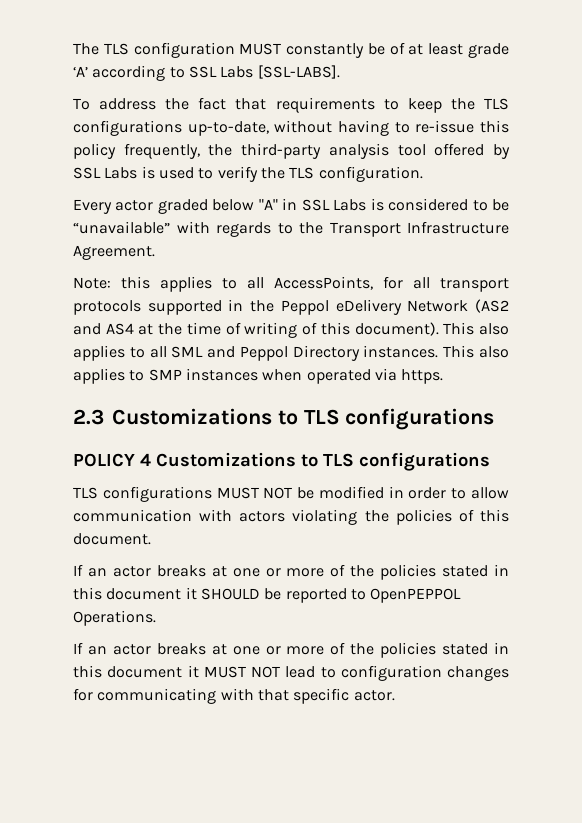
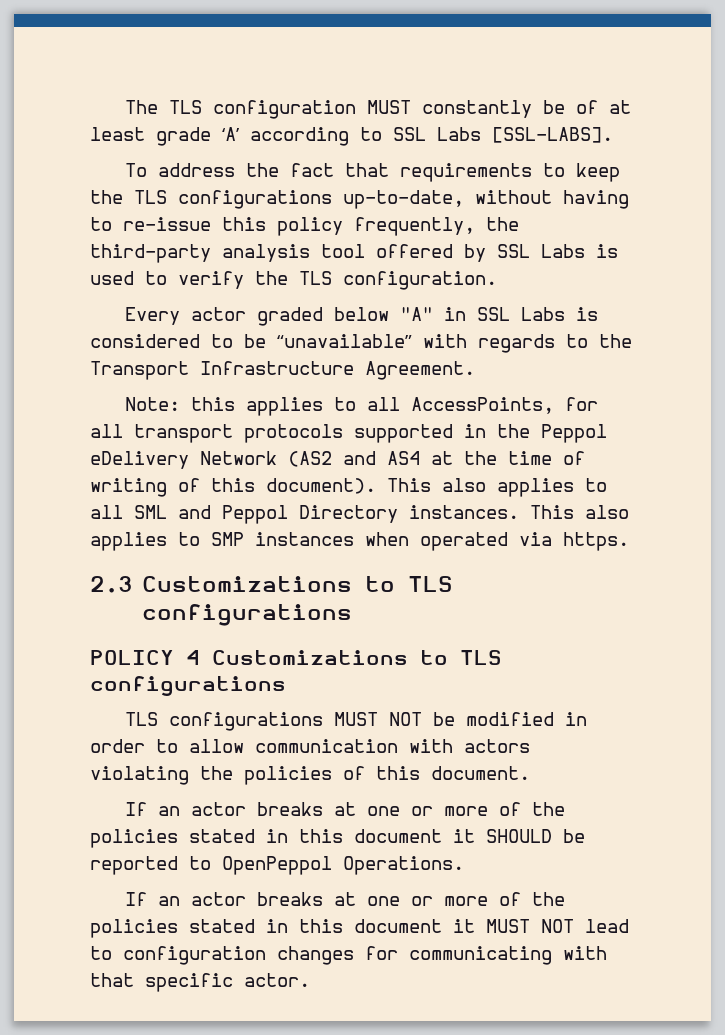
- If an actor breaks at one or more of the policies stated in this document it SHOULD be reported to OpenPEPPOL Operations.
+ If an actor breaks at one or more of the policies stated in this document it SHOULD be reported to OpenPeppol Operations.

